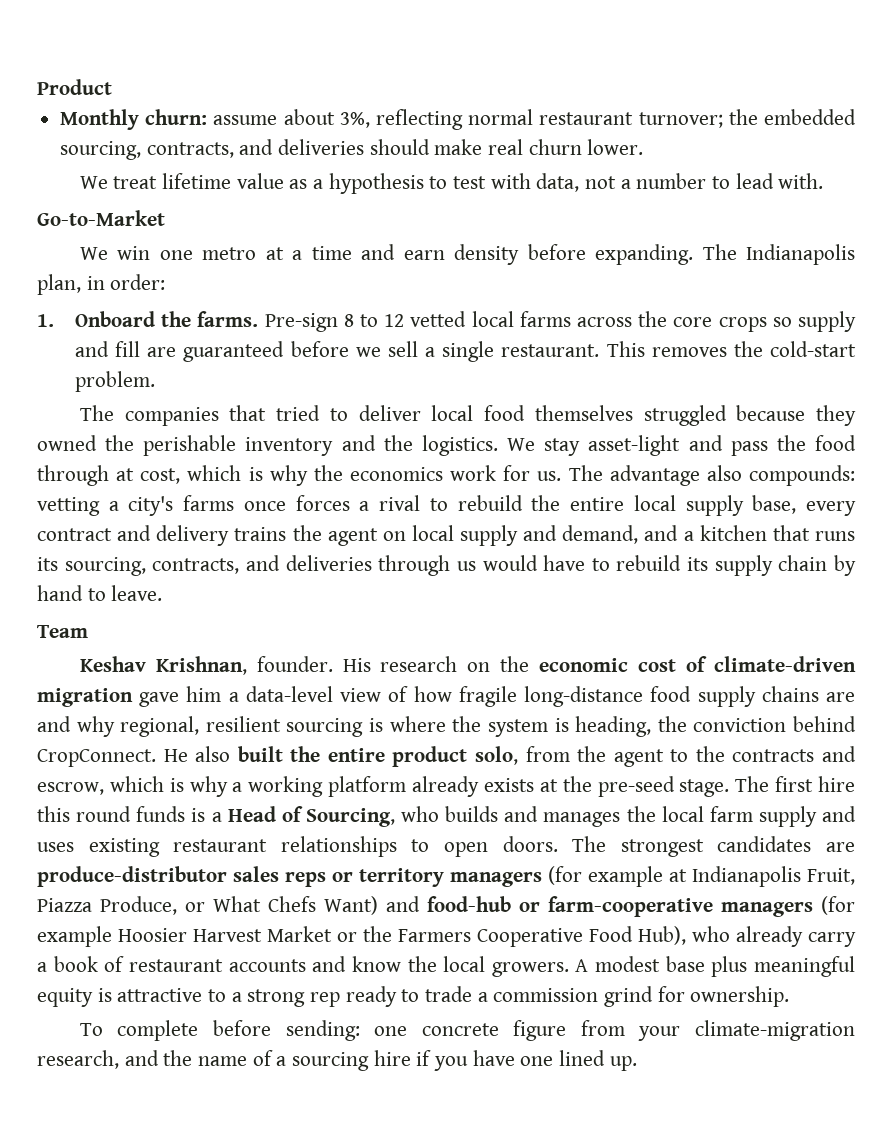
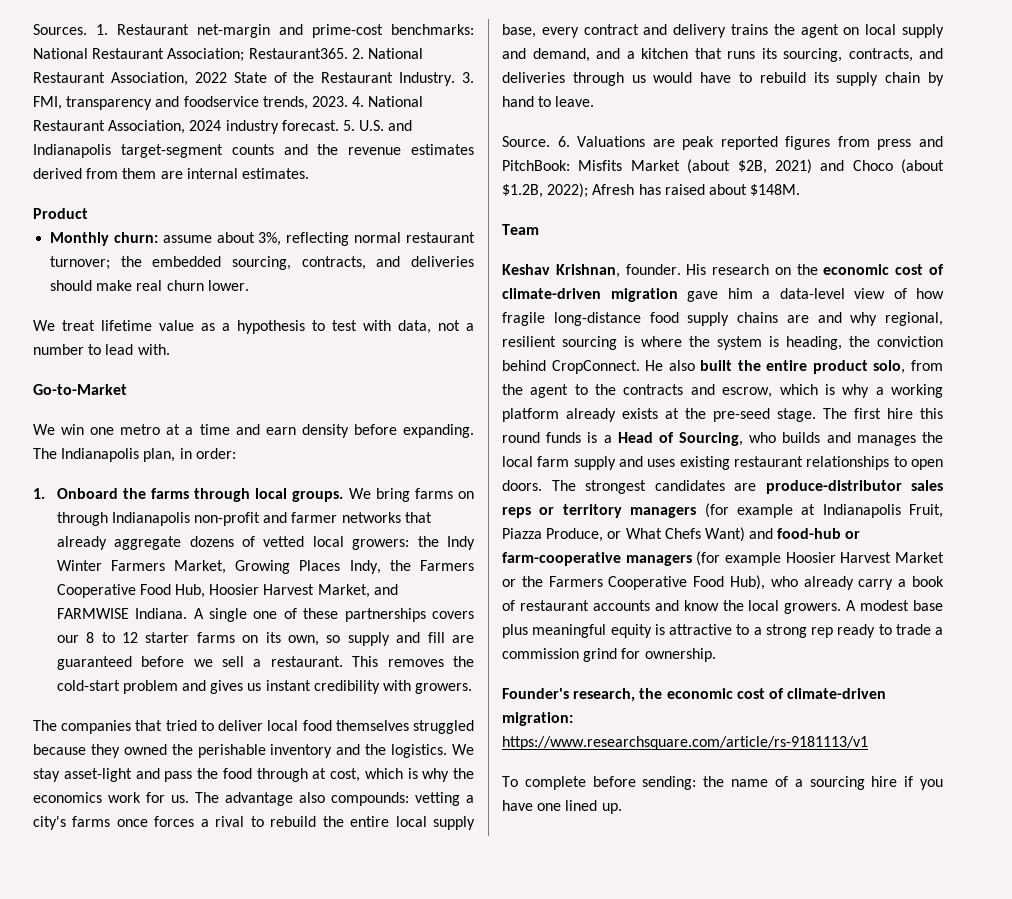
+ Sources. 1. Restaurant net-margin and prime-cost benchmarks: National Restaurant Association; Restaurant365. 2. National Restaurant Association, 2022 State of the Restaurant Industry. 3. FMI, transparency and foodservice trends, 2023. 4. National Restaurant Association, 2024 industry forecast. 5. U.S. and Indianapolis target-segment counts and the revenue estimates derived from them are internal estimates.
- 1. Onboard the farms. Pre-sign 8 to 12 vetted local farms across the core crops so supply and fill are guaranteed before we sell a single restaurant.
+ 1. Onboard the farms through local groups. We bring farms on through Indianapolis non-profit and farmer networks that already aggregate dozens of vetted local growers: the Indy Winter Farmers Market, Growing Places Indy, the Farmers Cooperative Food Hub, Hoosier Harvest Market, and FARMWISE Indiana. A single one of these partnerships covers our 8 to 12 starter farms on its own, so supply and fill are guaranteed before we sell a restaurant.
- This removes the cold-start problem.
+ This removes the cold-start problem and gives us instant credibility with growers.
+ Source. 6. Valuations are peak reported figures from press and PitchBook: Misfits Market (about $2B, 2021) and Choco (about $1.2B, 2022); Afresh has raised about $148M.
- To complete before sending: one concrete figure from your climate-migration research, and the name of a sourcing hire if you have one lined up.
+ Founder's research, the economic cost of climate-driven migration: https://www.researchsquare.com/article/rs-9181113/v1
+ To complete before sending: the name of a sourcing hire if you have one lined up.

